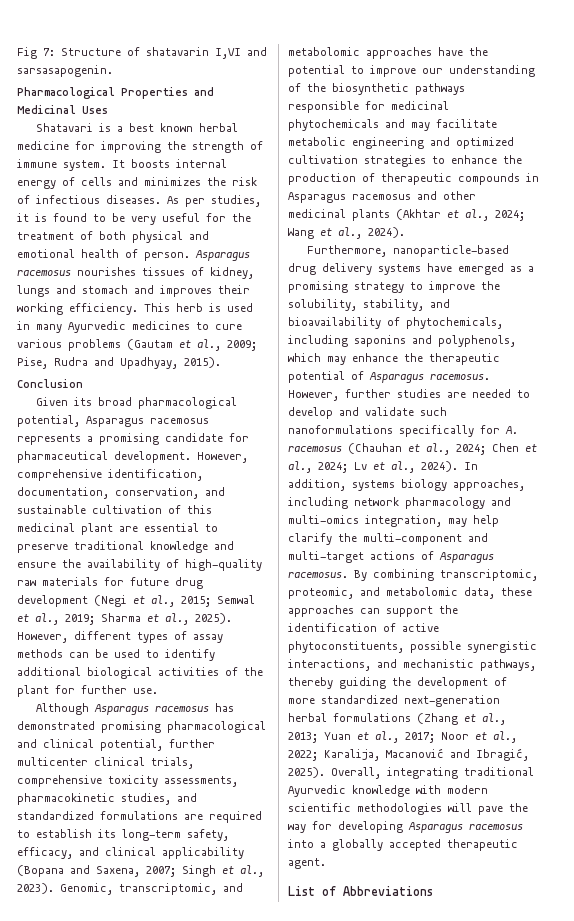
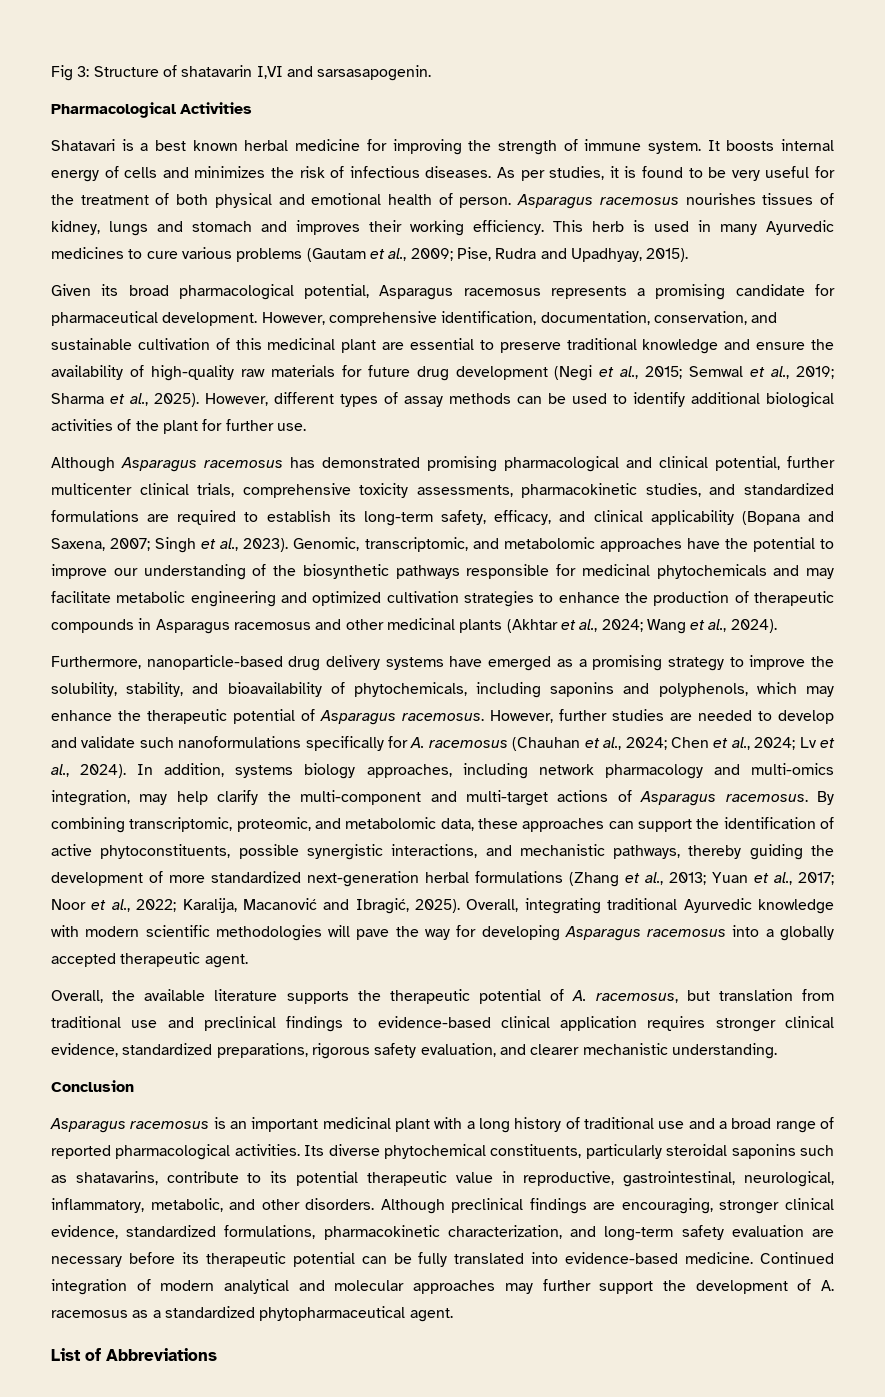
- Fig 7: Structure of shatavarin I,VI and sarsasapogenin.
+ Fig 3: Structure of shatavarin I,VI and sarsasapogenin.
- Pharmacological Properties and Medicinal Uses
+ Pharmacological Activities
- Conclusion
+ Overall, the available literature supports the therapeutic potential of A. racemosus, but translation from traditional use and preclinical findings to evidence-based clinical application requires stronger clinical evidence, standardized preparations, rigorous safety evaluation, and clearer mechanistic understanding.
+ Conclusion
+ Asparagus racemosus is an important medicinal plant with a long history of traditional use and a broad range of reported pharmacological activities. Its diverse phytochemical constituents, particularly steroidal saponins such as shatavarins, contribute to its potential therapeutic value in reproductive, gastrointestinal, neurological, inflammatory, metabolic, and other disorders. Although preclinical findings are encouraging, stronger clinical evidence, standardized formulations, pharmacokinetic characterization, and long-term safety evaluation are necessary before its therapeutic potential can be fully translated into evidence-based medicine. Continued integration of modern analytical and molecular approaches may further support the development of A. racemosus as a standardized phytopharmaceutical agent.

